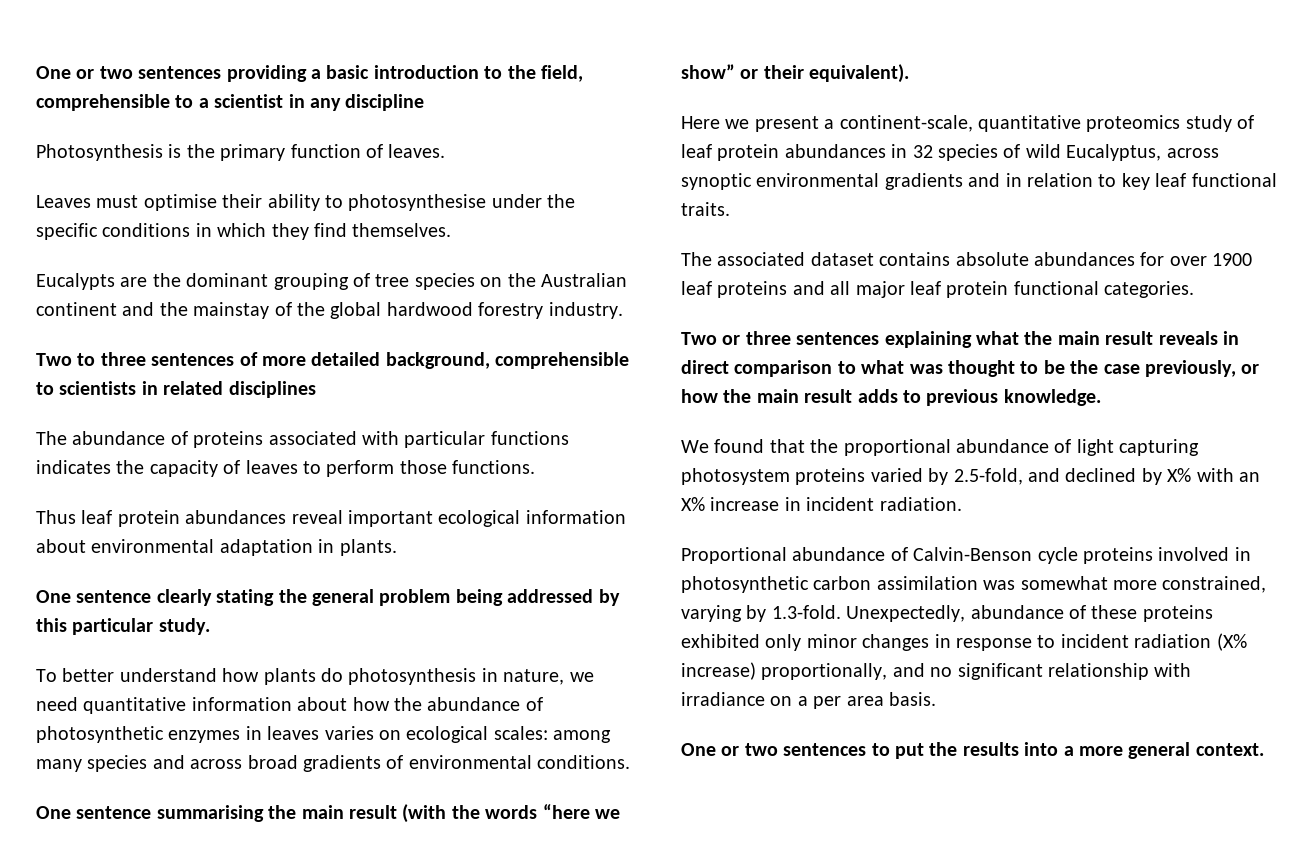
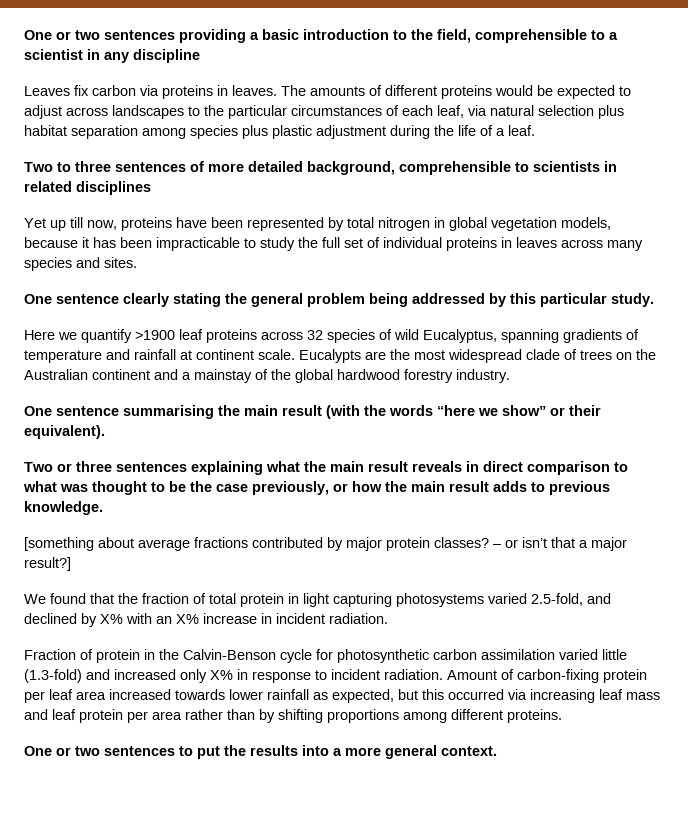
- Photosynthesis is the primary function of leaves.
- Leaves must optimise their ability to photosynthesise under the specific conditions in which they find themselves.
- Eucalypts are the dominant grouping of tree species on the Australian continent and the mainstay of the global hardwood forestry industry.
+ Leaves fix carbon via proteins in leaves. The amounts of different proteins would be expected to adjust across landscapes to the particular circumstances of each leaf, via natural selection plus habitat separation among species plus plastic adjustment during the life of a leaf.
- The abundance of proteins associated with particular functions indicates the capacity of leaves to perform those functions.
- Thus leaf protein abundances reveal important ecological information about environmental adaptation in plants.
+ Yet up till now, proteins have been represented by total nitrogen in global vegetation models, because it has been impracticable to study the full set of individual proteins in leaves across many species and sites.
- To better understand how plants do photosynthesis in nature, we need quantitative information about how the abundance of photosynthetic enzymes in leaves varies on ecological scales: among many species and across broad gradients of environmental conditions.
+ Here we quantify >1900 leaf proteins across 32 species of wild Eucalyptus, spanning gradients of temperature and rainfall at continent scale. Eucalypts are the most widespread clade of trees on the Australian continent and a mainstay of the global hardwood forestry industry.
- Here we present a continent-scale, quantitative proteomics study of leaf protein abundances in 32 species of wild Eucalyptus, across synoptic environmental gradients and in relation to key leaf functional traits.
- The associated dataset contains absolute abundances for over 1900 leaf proteins and all major leaf protein functional categories.
- We found that the proportional abundance of light capturing photosystem proteins varied by 2.5-fold, and declined by X% with an X% increase in incident radiation.
+ [something about average fractions contributed by major protein classes? – or isn’t that a major result?]
+ We found that the fraction of total protein in light capturing photosystems varied 2.5-fold, and declined by X% with an X% increase in incident radiation.
- Proportional abundance of Calvin-Benson cycle proteins involved in photosynthetic carbon assimilation was somewhat more constrained, varying by 1.3-fold. Unexpectedly, abundance of these proteins exhibited only minor changes in response to incident radiation (X% increase) proportionally, and no significant relationship with irradiance on a per area basis.
+ Fraction of protein in the Calvin-Benson cycle for photosynthetic carbon assimilation varied little (1.3-fold) and increased only X% in response to incident radiation. Amount of carbon-fixing protein per leaf area increased towards lower rainfall as expected, but this occurred via increasing leaf mass and leaf protein per area rather than by shifting proportions among different proteins.

